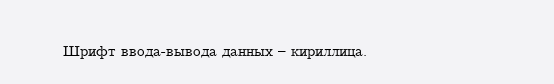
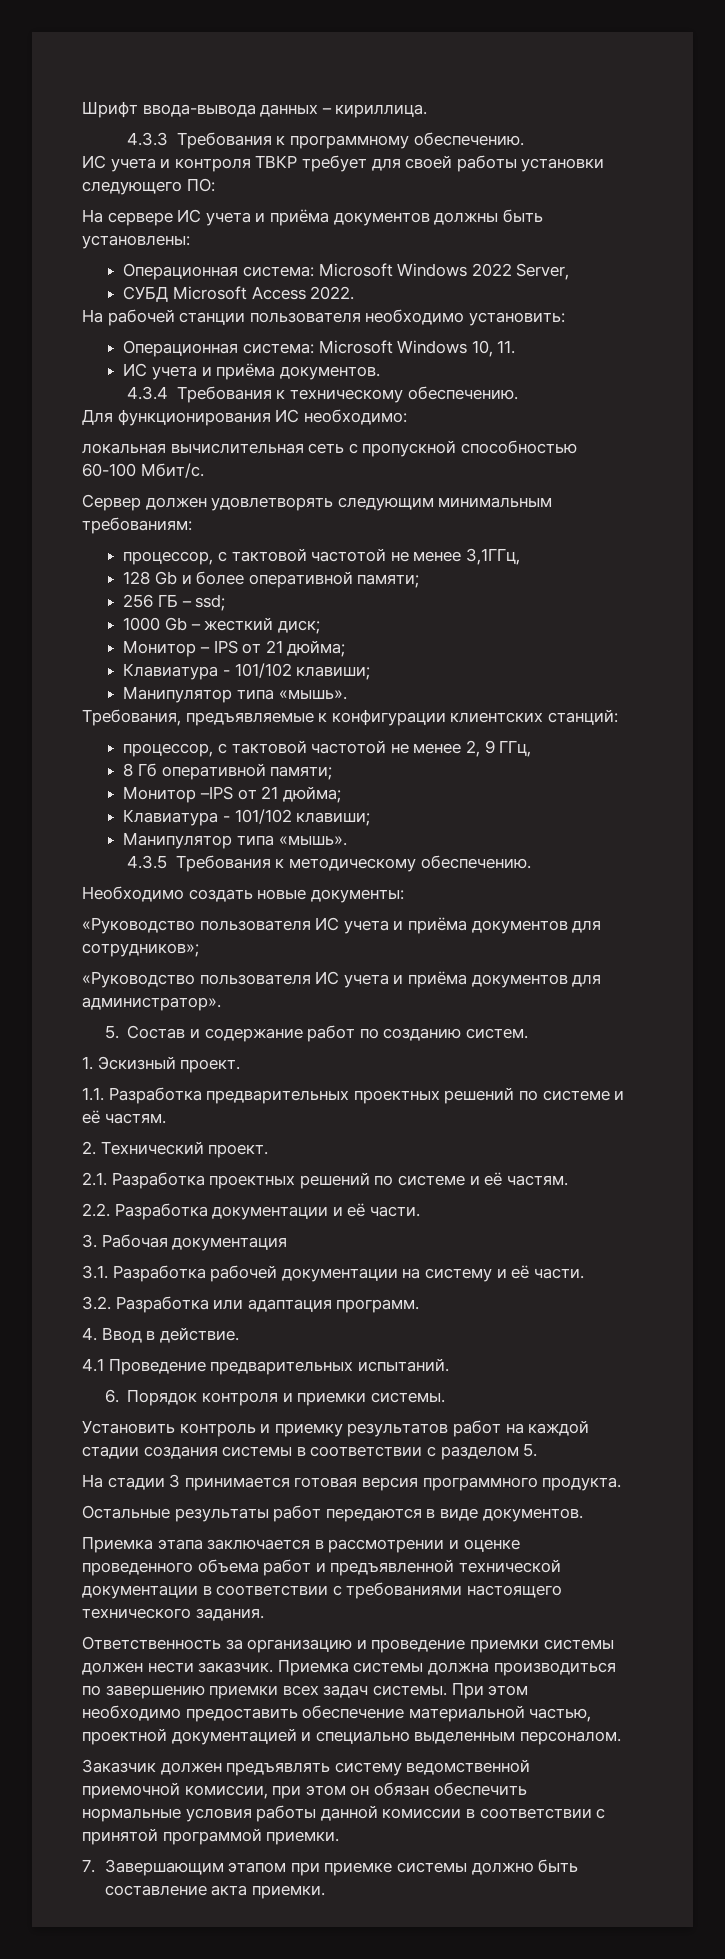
+ 4.3.3 Требования к программному обеспечению.
+ ИС учета и контроля ТВКР требует для своей работы установки следующего ПО:
+ На сервере ИС учета и приёма документов должны быть установлены:
+ Операционная система: Microsoft Windows 2022 Server,
+ СУБД Microsoft Access 2022.
+ На рабочей станции пользователя необходимо установить:
+ Операционная система: Microsoft Windows 10, 11.
+ ИС учета и приёма документов.
+ 4.3.4 Требования к техническому обеспечению.
+ Для функционирования ИС необходимо:
+ локальная вычислительная сеть с пропускной способностью 60-100 Мбит/с.
+ Сервер должен удовлетворять следующим минимальным требованиям:
+ процессор, с тактовой частотой не менее 3,1ГГц,
+ 128 Gb и более оперативной памяти;
+ 256 ГБ – ssd;
+ 1000 Gb – жесткий диск;
+ Монитор – IPS от 21 дюйма;
+ Клавиатура - 101/102 клавиши;
+ Манипулятор типа «мышь».
+ Требования, предъявляемые к конфигурации клиентских станций:
+ процессор, с тактовой частотой не менее 2, 9 ГГц,
+ 8 Гб оперативной памяти;
+ Монитор –IPS от 21 дюйма;
+ Клавиатура - 101/102 клавиши;
+ Манипулятор типа «мышь».
+ 4.3.5 Требования к методическому обеспечению.
+ Необходимо создать новые документы:
+ «Руководство пользователя ИС учета и приёма документов для сотрудников»;
+ «Руководство пользователя ИС учета и приёма документов для администратор».
+ 5. Состав и содержание работ по созданию систем.
+ 1. Эскизный проект.
+ 1.1. Разработка предварительных проектных решений по системе и её частям.
+ 2. Технический проект.
+ 2.1. Разработка проектных решений по системе и её частям.
+ 2.2. Разработка документации и её части.
+ 3. Рабочая документация
+ 3.1. Разработка рабочей документации на систему и её части.
+ 3.2. Разработка или адаптация программ.
+ 4. Ввод в действие.
+ 4.1 Проведение предварительных испытаний.
+ 6. Порядок контроля и приемки системы.
+ Установить контроль и приемку результатов работ на каждой стадии создания системы в соответствии с разделом 5.
+ На стадии 3 принимается готовая версия программного продукта.
+ Остальные результаты работ передаются в виде документов.
+ Приемка этапа заключается в рассмотрении и оценке проведенного объема работ и предъявленной технической документации в соответствии с требованиями настоящего технического задания.
+ Ответственность за организацию и проведение приемки системы должен нести заказчик. Приемка системы должна производиться по завершению приемки всех задач системы. При этом необходимо предоставить обеспечение материальной частью, проектной документацией и специально выделенным персоналом.
+ Заказчик должен предъявлять систему ведомственной приемочной комиссии, при этом он обязан обеспечить нормальные условия работы данной комиссии в соответствии с принятой программой приемки.
+ 7. Завершающим этапом при приемке системы должно быть составление акта приемки.

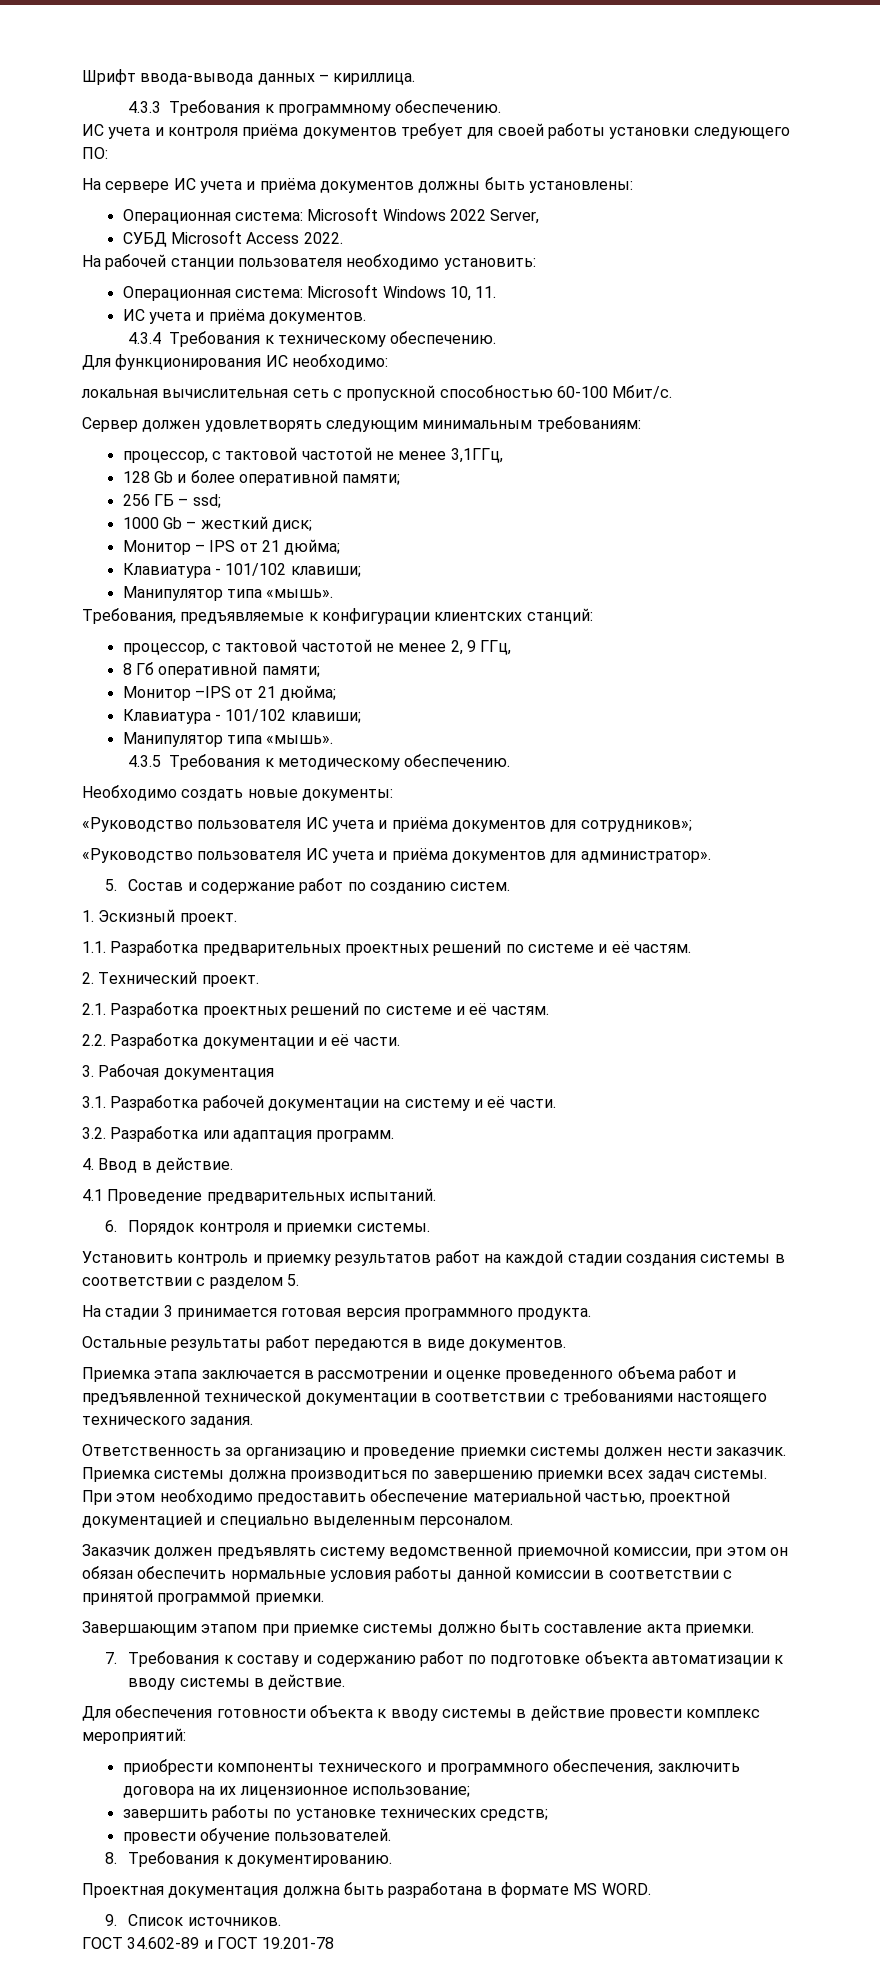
- ИС учета и контроля ТВКР требует для своей работы установки следующего ПО:
+ ИС учета и контроля приёма документов требует для своей работы установки следующего ПО:
- 7. Завершающим этапом при приемке системы должно быть составление акта приемки.
+ Завершающим этапом при приемке системы должно быть составление акта приемки.
+ 7. Требования к составу и содержанию работ по подготовке объекта автоматизации к вводу системы в действие.
+ Для обеспечения готовности объекта к вводу системы в действие провести комплекс мероприятий:
+ приобрести компоненты технического и программного обеспечения, заключить договора на их лицензионное использование;
+ завершить работы по установке технических средств;
+ провести обучение пользователей.
+ 8. Требования к документированию.
+ Проектная документация должна быть разработана в формате MS WORD.
+ 9. Список источников.
+ ГОСТ 34.602-89 и ГОСТ 19.201-78

